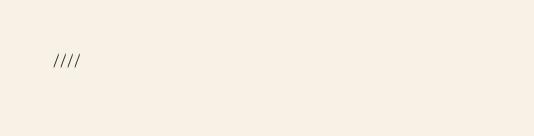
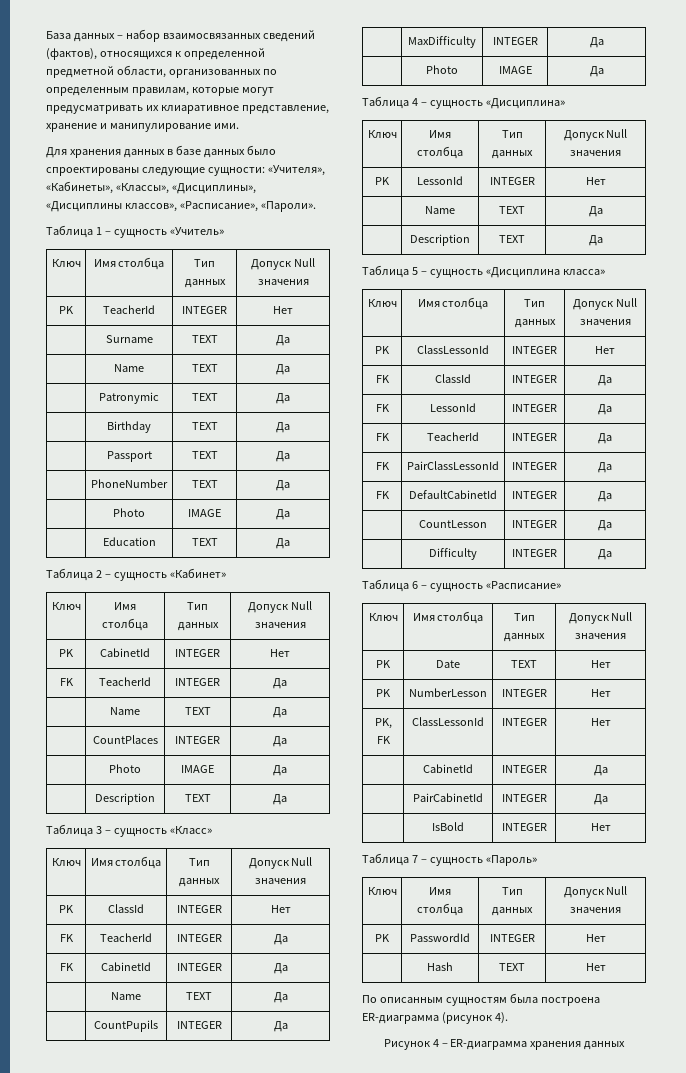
- ////
+ База данных – набор взаимосвязанных сведений (фактов), относящихся к определенной предметной области, организованных по определенным правилам, которые могут предусматривать их клиаративное представление, хранение и манипулирование ими.
+ Для хранения данных в базе данных было спроектированы следующие сущности: «Учителя», «Кабинеты», «Классы», «Дисциплины», «Дисциплины классов», «Расписание», «Пароли».
+ Таблица 1 – сущность «Учитель»
+ Ключ | Имя столбца | Тип данных | Допуск Null значения
+ PK | TeacherId | INTEGER | Нет
+ | Surname | TEXT | Да
+ | Name | TEXT | Да
+ | Patronymic | TEXT | Да
+ | Birthday | TEXT | Да
+ | Passport | TEXT | Да
+ | PhoneNumber | TEXT | Да
+ | Photo | IMAGE | Да
+ | Education | TEXT | Да
+ Таблица 2 – сущность «Кабинет»
+ Ключ | Имя столбца | Тип данных | Допуск Null значения
+ PK | CabinetId | INTEGER | Нет
+ FK | TeacherId | INTEGER | Да
+ | Name | TEXT | Да
+ | CountPlaces | INTEGER | Да
+ | Photo | IMAGE | Да
+ | Description | TEXT | Да
+ Таблица 3 – сущность «Класс»
+ Ключ | Имя столбца | Тип данных | Допуск Null значения
+ PK | ClassId | INTEGER | Нет
+ FK | TeacherId | INTEGER | Да
+ FK | CabinetId | INTEGER | Да
+ | Name | TEXT | Да
+ | CountPupils | INTEGER | Да
+ | MaxDifficulty | INTEGER | Да
+ | Photo | IMAGE | Да
+ Таблица 4 – сущность «Дисциплина»
+ Ключ | Имя столбца | Тип данных | Допуск Null значения
+ PK | LessonId | INTEGER | Нет
+ | Name | TEXT | Да
+ | Description | TEXT | Да
+ Таблица 5 – сущность «Дисциплина класса»
+ Ключ | Имя столбца | Тип данных | Допуск Null значения
+ PK | ClassLessonId | INTEGER | Нет
+ FK | ClassId | INTEGER | Да
+ FK | LessonId | INTEGER | Да
+ FK | TeacherId | INTEGER | Да
+ FK | PairClassLessonId | INTEGER | Да
+ FK | DefaultCabinetId | INTEGER | Да
+ | CountLesson | INTEGER | Да
+ | Difficulty | INTEGER | Да
+ Таблица 6 – сущность «Расписание»
+ Ключ | Имя столбца | Тип данных | Допуск Null значения
+ PK | Date | TEXT | Нет
+ PK | NumberLesson | INTEGER | Нет
+ PK, FK | ClassLessonId | INTEGER | Нет
+ | CabinetId | INTEGER | Да
+ | PairCabinetId | INTEGER | Да
+ | IsBold | INTEGER | Нет
+ Таблица 7 – сущность «Пароль»
+ Ключ | Имя столбца | Тип данных | Допуск Null значения
+ PK | PasswordId | INTEGER | Нет
+ | Hash | TEXT | Нет
+ По описанным сущностям была построена ER-диаграмма (рисунок 4).
+ Рисунок 4 – ER-диаграмма хранения данных

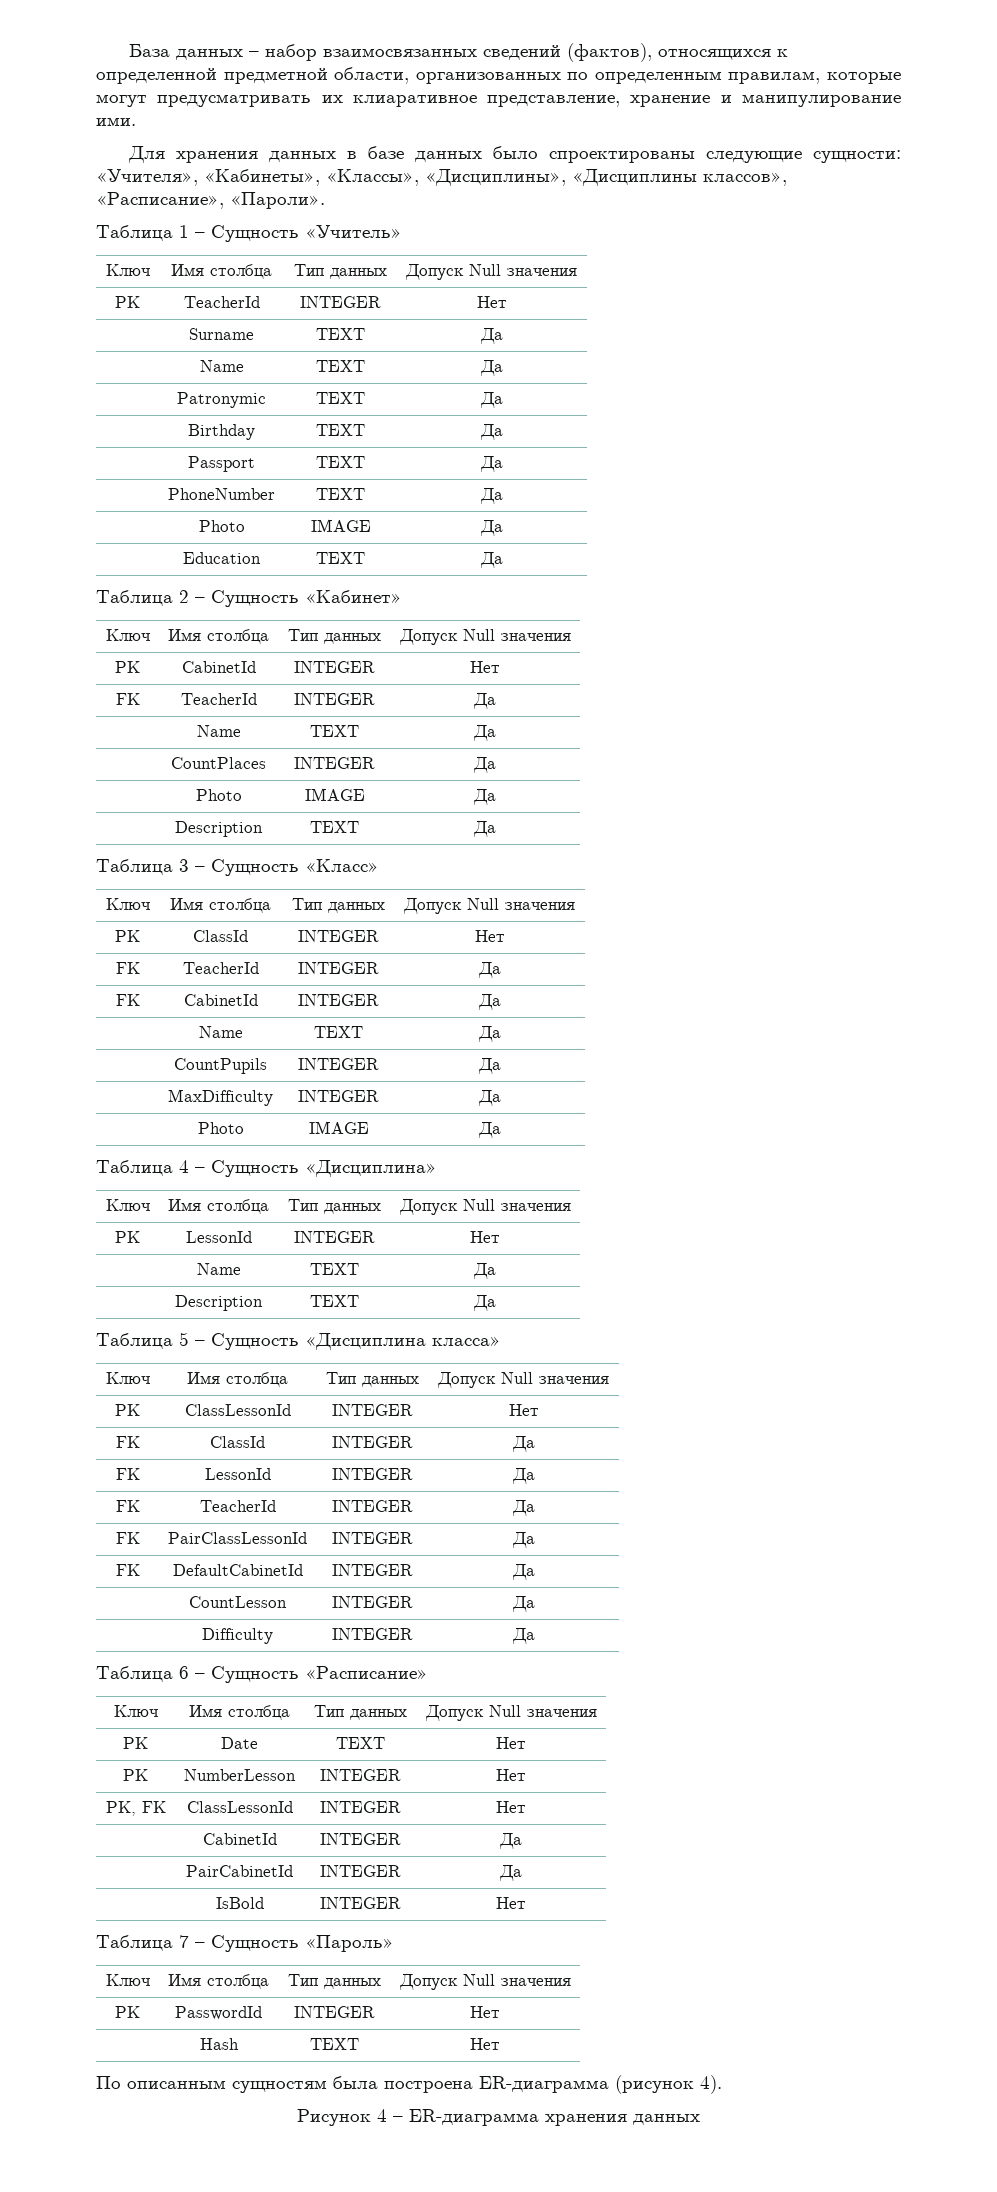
- Таблица 1 – сущность «Учитель»
+ Таблица 1 – Сущность «Учитель»
- Таблица 2 – сущность «Кабинет»
+ Таблица 2 – Сущность «Кабинет»
- Таблица 3 – сущность «Класс»
+ Таблица 3 – Сущность «Класс»
- Таблица 4 – сущность «Дисциплина»
+ Таблица 4 – Сущность «Дисциплина»
- Таблица 5 – сущность «Дисциплина класса»
+ Таблица 5 – Сущность «Дисциплина класса»
- Таблица 6 – сущность «Расписание»
+ Таблица 6 – Сущность «Расписание»
- Таблица 7 – сущность «Пароль»
+ Таблица 7 – Сущность «Пароль»

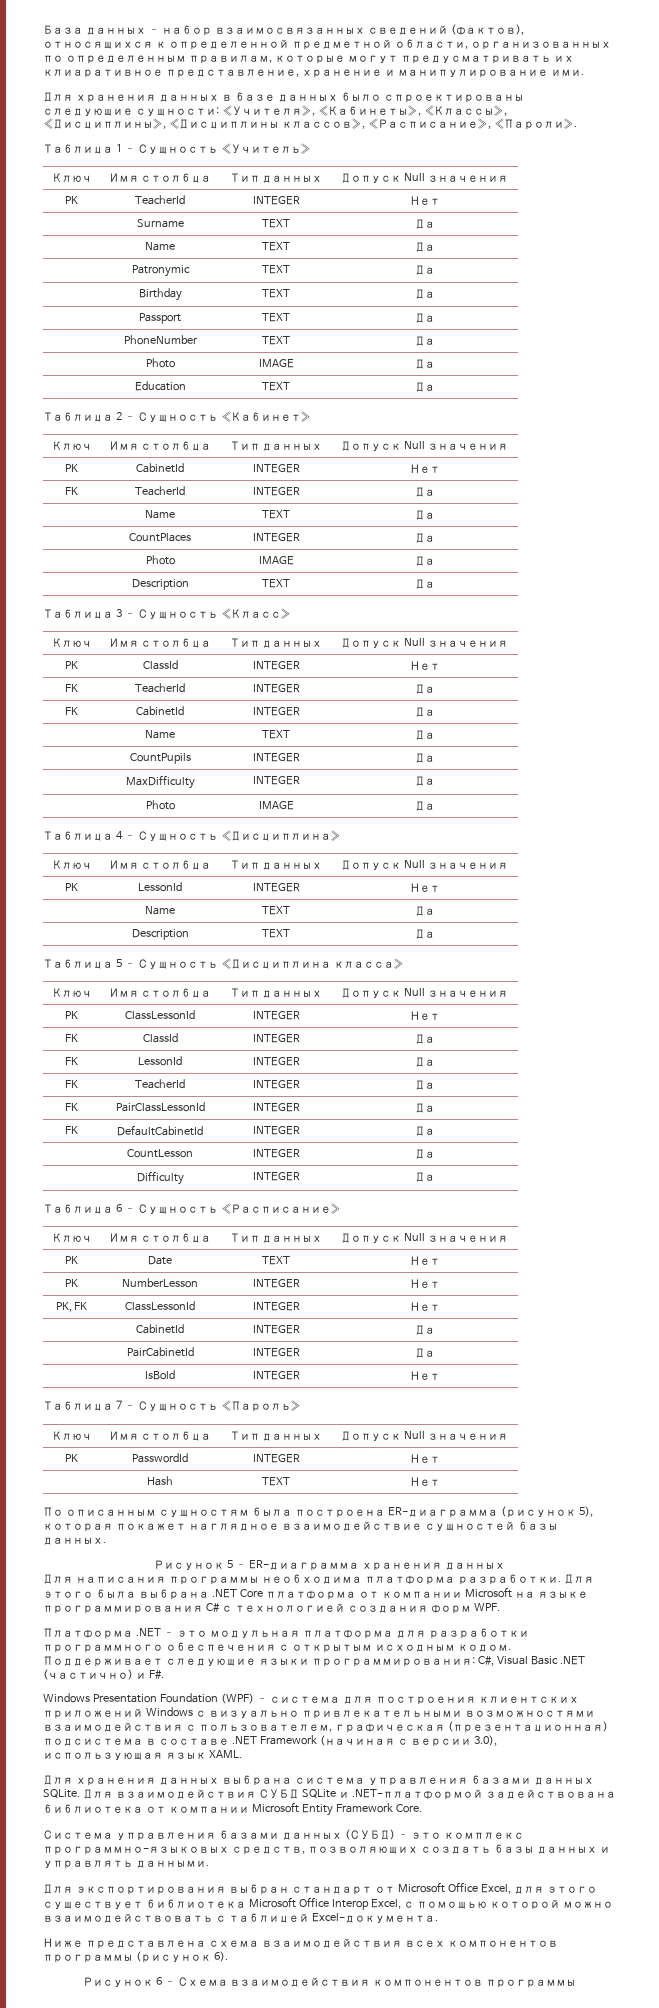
- По описанным сущностям была построена ER-диаграмма (рисунок 4).
- Рисунок 4 – ER-диаграмма хранения данных
+ По описанным сущностям была построена ER-диаграмма (рисунок 5), которая покажет наглядное взаимодействие сущностей базы данных.
+ Рисунок 5 – ER-диаграмма хранения данных
+ Для написания программы необходима платформа разработки. Для этого была выбрана .NET Core платформа от компании Microsoft на языке программирования C# с технологией создания форм WPF.
+ Платформа .NET – это модульная платформа для разработки программного обеспечения с открытым исходным кодом. Поддерживает следующие языки программирования: C#, Visual Basic .NET (частично) и F#.
+ Windows Presentation Foundation (WPF) – система для построения клиентских приложений Windows с визуально привлекательными возможностями взаимодействия с пользователем, графическая (презентационная) подсистема в составе .NET Framework (начиная с версии 3.0), использующая язык XAML.
+ Для хранения данных выбрана система управления базами данных SQLite. Для взаимодействия СУБД SQLite и .NET-платформой задействована библиотека от компании Microsoft Entity Framework Core.
+ Система управления базами данных (СУБД) – это комплекс программно-языковых средств, позволяющих создать базы данных и управлять данными.
+ Для экспортирования выбран стандарт от Microsoft Office Excel, для этого существует библиотека Microsoft Office Interop Excel, с помощью которой можно взаимодействовать с таблицей Excel-документа.
+ Ниже представлена схема взаимодействия всех компонентов программы (рисунок 6).
+ Рисунок 6 – Схема взаимодействия компонентов программы

